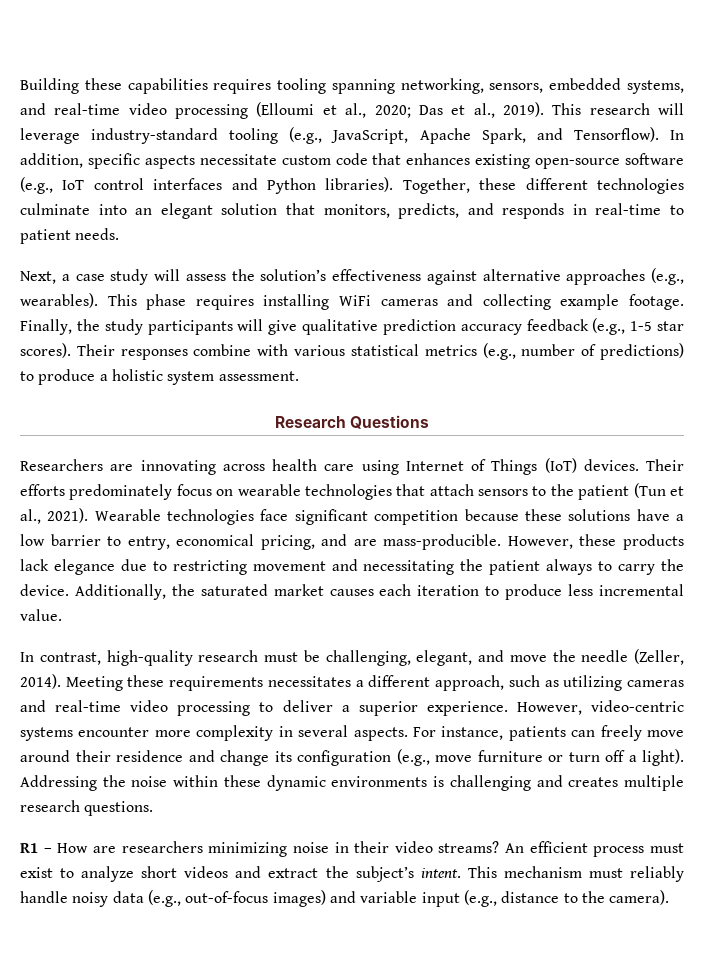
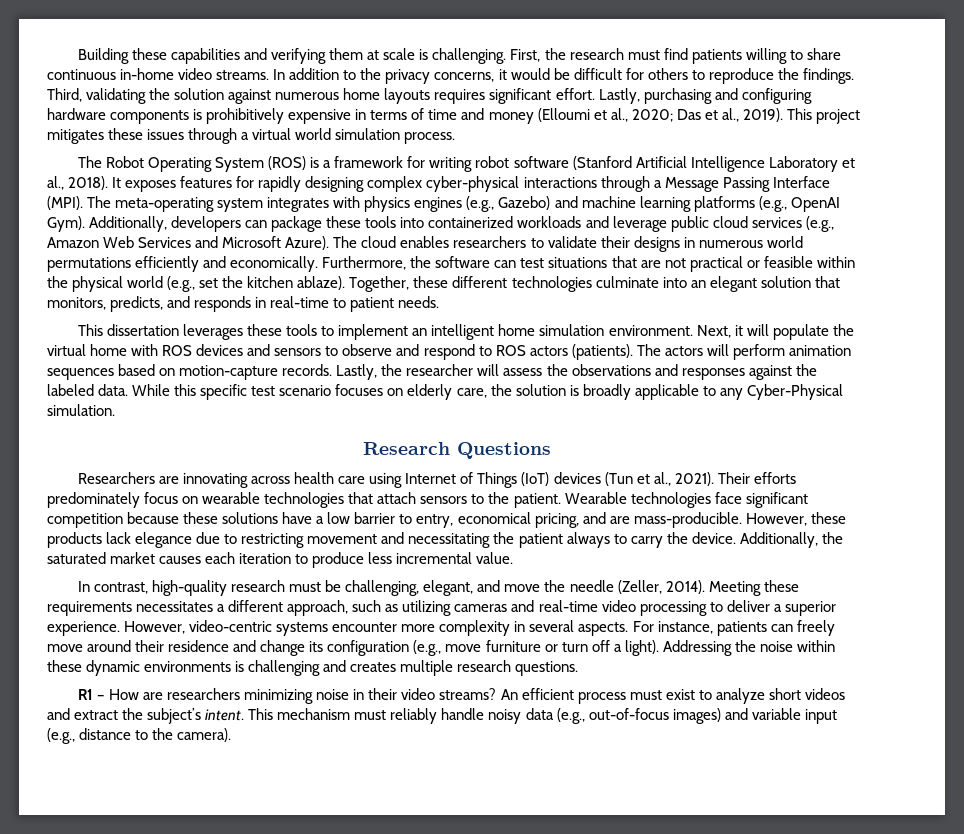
- Building these capabilities requires tooling spanning networking, sensors, embedded systems, and real-time video processing (Elloumi et al., 2020; Das et al., 2019).
+ Building these capabilities and verifying them at scale is challenging. First, the research must find patients willing to share continuous in-home video streams. In addition to the privacy concerns, it would be difficult for others to reproduce the findings. Third, validating the solution against numerous home layouts requires significant effort. Lastly, purchasing and configuring hardware components is prohibitively expensive in terms of time and money (Elloumi et al., 2020; Das et al., 2019).
- This research will leverage industry-standard tooling (e.g., JavaScript, Apache Spark, and Tensorflow). In addition, specific aspects necessitate custom code that enhances existing open-source software (e.g., IoT control interfaces and Python libraries).
+ This project mitigates these issues through a virtual world simulation process.
+ The Robot Operating System (ROS) is a framework for writing robot software (Stanford Artificial Intelligence Laboratory et al., 2018). It exposes features for rapidly designing complex cyber-physical interactions through a Message Passing Interface (MPI). The meta-operating system integrates with physics engines (e.g., Gazebo) and machine learning platforms (e.g., OpenAI Gym). Additionally, developers can package these tools into containerized workloads and leverage public cloud services (e.g., Amazon Web Services and Microsoft Azure). The cloud enables researchers to validate their designs in numerous world permutations efficiently and economically. Furthermore, the software can test situations that are not practical or feasible within the physical world (e.g., set the kitchen ablaze).
- Next, a case study will assess the solution’s effectiveness against alternative approaches (e.g., wearables). This phase requires installing WiFi cameras and collecting example footage. Finally, the study participants will give qualitative prediction accuracy feedback (e.g., 1-5 star scores). Their responses combine with various statistical metrics (e.g., number of predictions) to produce a holistic system assessment.
+ This dissertation leverages these tools to implement an intelligent home simulation environment. Next, it will populate the virtual home with ROS devices and sensors to observe and respond to ROS actors (patients). The actors will perform animation sequences based on motion-capture records. Lastly, the researcher will assess the observations and responses against the labeled data. While this specific test scenario focuses on elderly care, the solution is broadly applicable to any Cyber-Physical simulation.
- Researchers are innovating across health care using Internet of Things (IoT) devices.
+ Researchers are innovating across health care using Internet of Things (IoT) devices (Tun et al., 2021).
- Their efforts predominately focus on wearable technologies that attach sensors to the patient (Tun et al., 2021).
+ Their efforts predominately focus on wearable technologies that attach sensors to the patient.

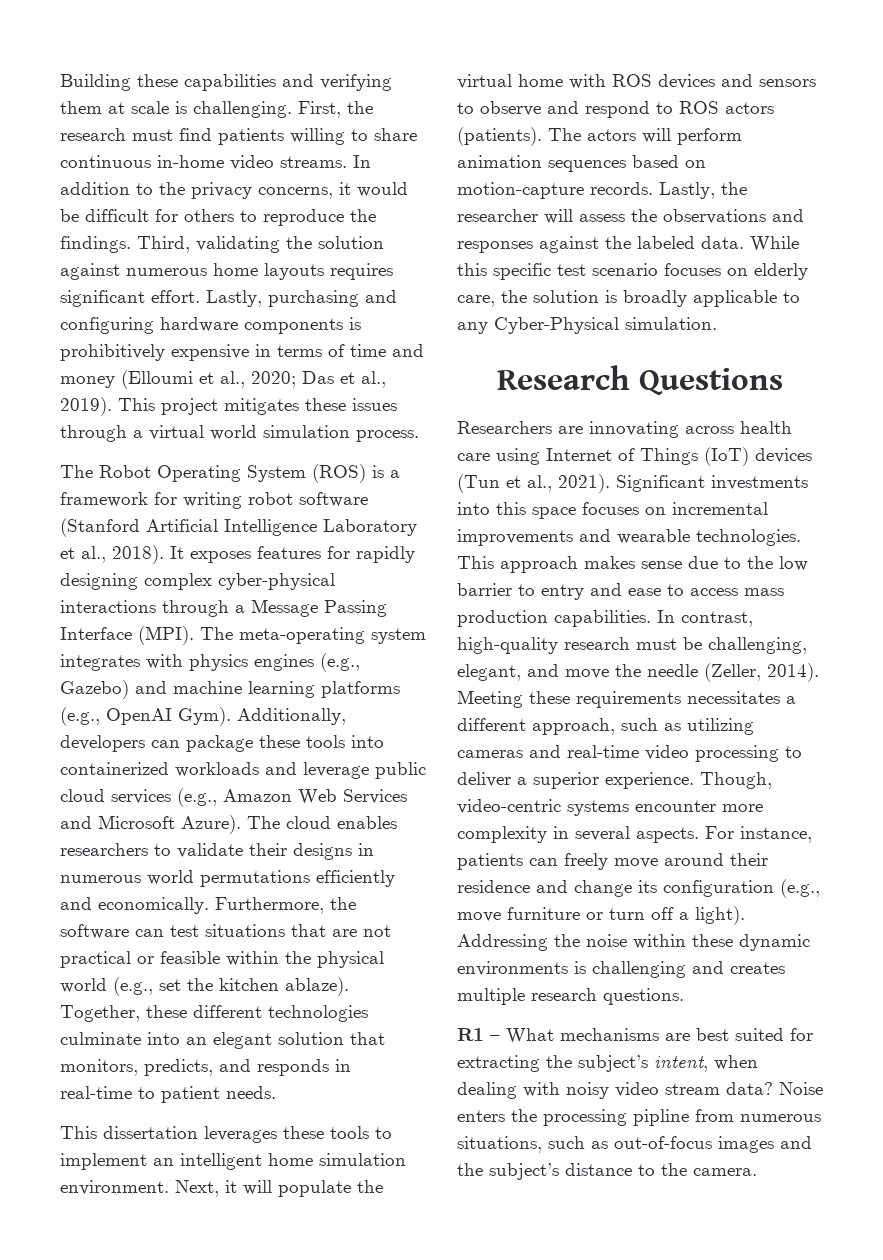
- Their efforts predominately focus on wearable technologies that attach sensors to the patient. Wearable technologies face significant competition because these solutions have a low barrier to entry, economical pricing, and are mass-producible. However, these products lack elegance due to restricting movement and necessitating the patient always to carry the device. Additionally, the saturated market causes each iteration to produce less incremental value.
- In contrast, high-quality research must be challenging, elegant, and move the needle (Zeller, 2014).
+ Significant investments into this space focuses on incremental improvements and wearable technologies. This approach makes sense due to the low barrier to entry and ease to access mass production capabilities. In contrast, high-quality research must be challenging, elegant, and move the needle (Zeller, 2014).
- However, video-centric systems encounter more complexity in several aspects.
+ Though, video-centric systems encounter more complexity in several aspects.
- R1 – How are researchers minimizing noise in their video streams? An efficient process must exist to analyze short videos and extract the subject’s intent. This mechanism must reliably handle noisy data (e.g., out-of-focus images) and variable input (e.g., distance to the camera).
+ R1 – What mechanisms are best suited for extracting the subject’s intent, when dealing with noisy video stream data? Noise enters the processing pipline from numerous situations, such as out-of-focus images and the subject’s distance to the camera.

